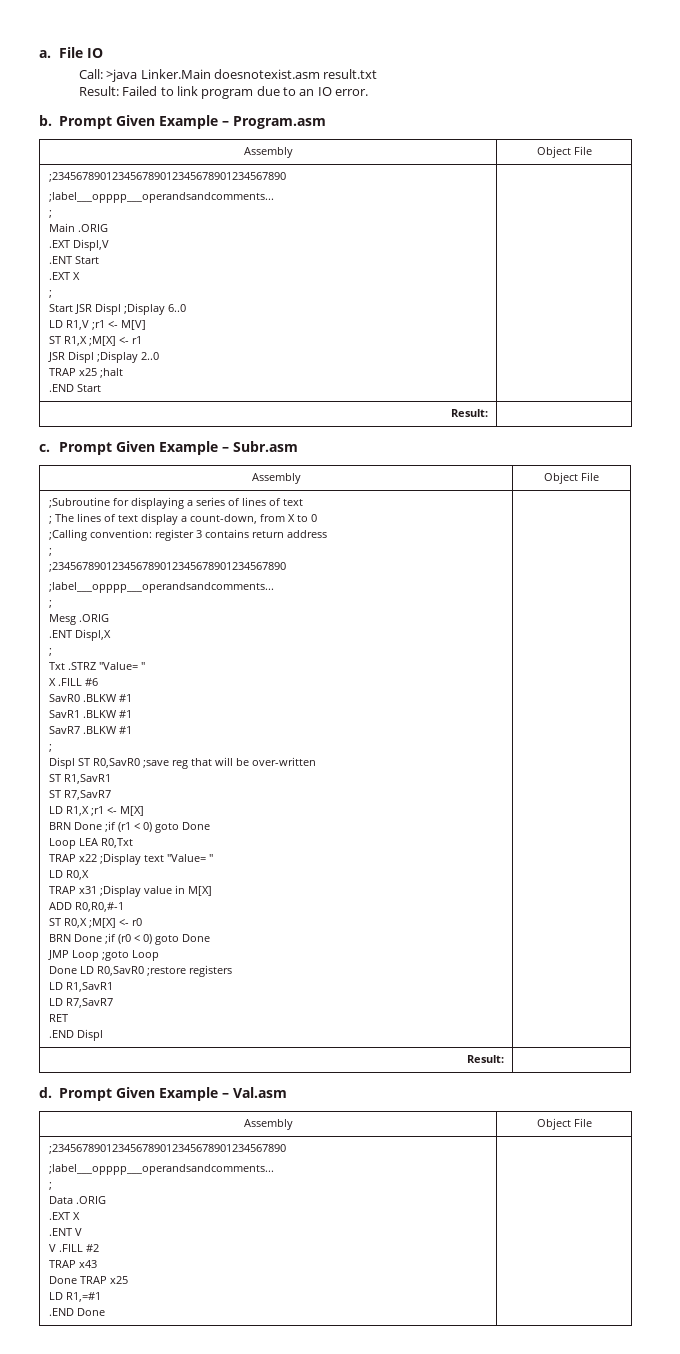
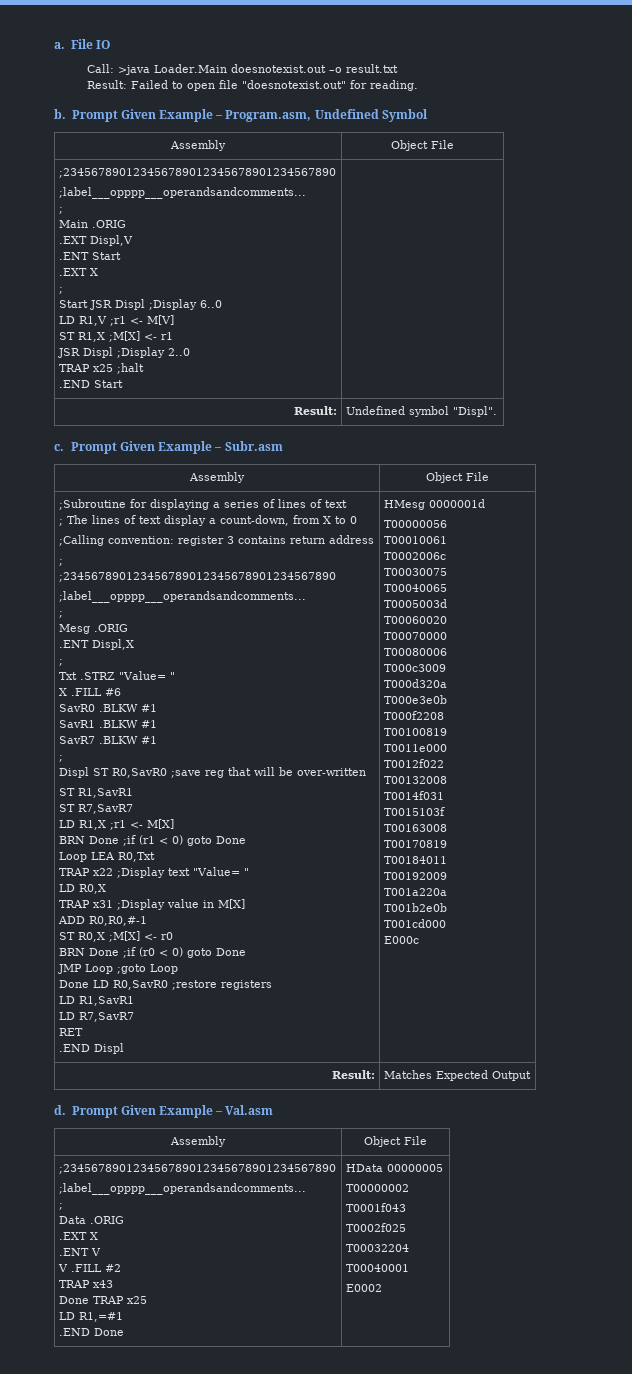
- Call: >java Linker.Main doesnotexist.asm result.txt
+ Call: >java Loader.Main doesnotexist.out –o result.txt
- Result: Failed to link program due to an IO error.
+ Result: Failed to open file "doesnotexist.out" for reading.
- Prompt Given Example – Program.asm
+ Prompt Given Example – Program.asm, Undefined Symbol
  Assembly | Object File
  ;234567890123456789012345678901234567890
  ;label___opppp___operandsandcomments...
  ;
  Main .ORIG
  .EXT Displ,V
  .ENT Start
  .EXT X
  ;
  Start JSR Displ ;Display 6..0
  LD R1,V ;r1 <- M[V]
  ST R1,X ;M[X] <- r1
  JSR Displ ;Display 2..0
  TRAP x25 ;halt
  .END Start |
- Result: |
+ Result: | Undefined symbol "Displ".
- .END Displ |
- Result: |
+ .END Displ | HMesg 0000001d
+ T00000056
+ T00010061
+ T0002006c
+ T00030075
+ T00040065
+ T0005003d
+ T00060020
+ T00070000
+ T00080006
+ T000c3009
+ T000d320a
+ T000e3e0b
+ T000f2208
+ T00100819
+ T0011e000
+ T0012f022
+ T00132008
+ T0014f031
+ T0015103f
+ T00163008
+ T00170819
+ T00184011
+ T00192009
+ T001a220a
+ T001b2e0b
+ T001cd000
+ E000c
+ Result: | Matches Expected Output
  Prompt Given Example – Val.asm
  Assembly | Object File
  ;234567890123456789012345678901234567890
  ;label___opppp___operandsandcomments...
  ;
  Data .ORIG
  .EXT X
  .ENT V
  V .FILL #2
  TRAP x43
  Done TRAP x25
  LD R1,=#1
- .END Done |
+ .END Done | HData 00000005
+ T00000002
+ T0001f043
+ T0002f025
+ T00032204
+ T00040001
+ E0002

